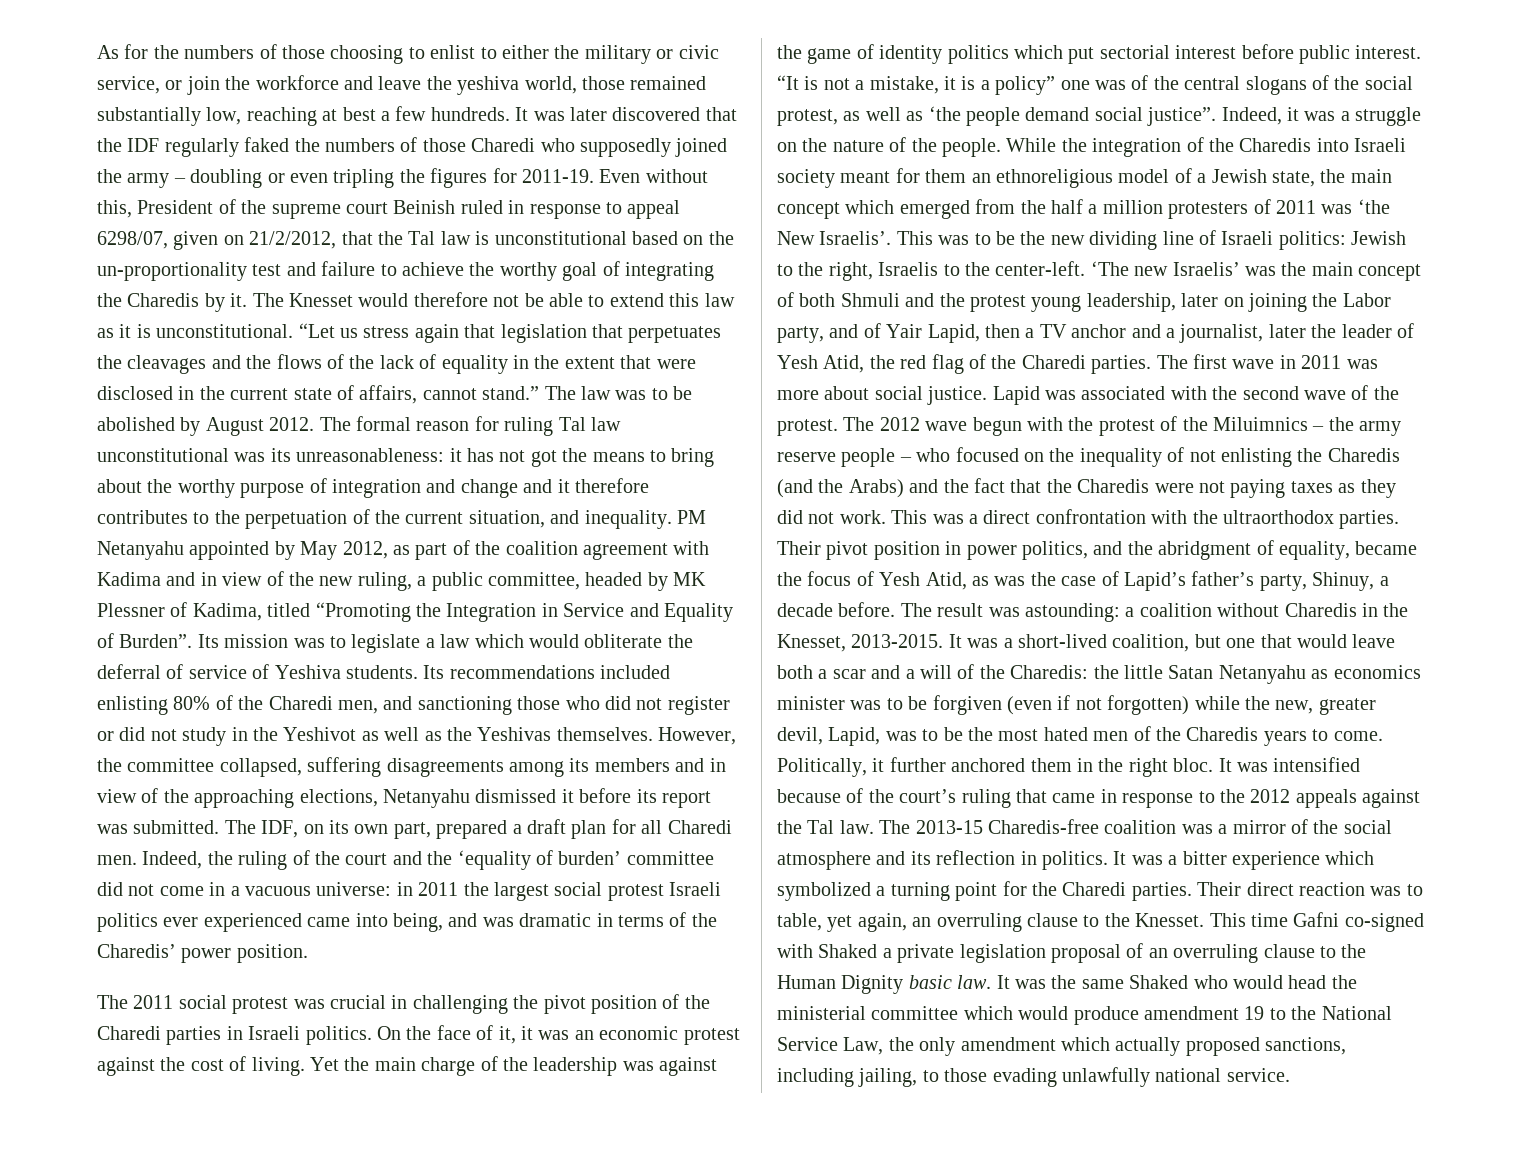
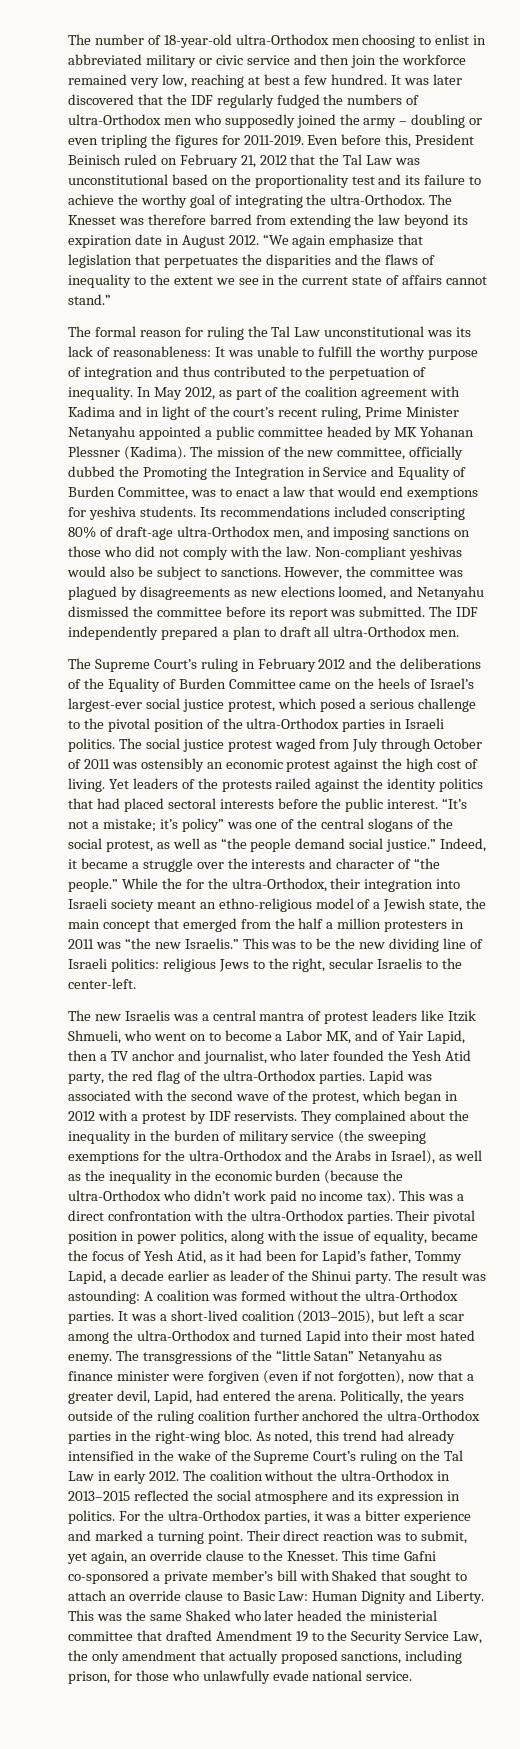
- As for the numbers of those choosing to enlist to either the military or civic service, or join the workforce and leave the yeshiva world, those remained substantially low, reaching at best a few hundreds.
+ The number of 18-year-old ultra-Orthodox men choosing to enlist in abbreviated military or civic service and then join the workforce remained very low, reaching at best a few hundred.
- It was later discovered that the IDF regularly faked the numbers of those Charedi who supposedly joined the army – doubling or even tripling the figures for 2011-19. Even without this, President of the supreme court Beinish ruled in response to appeal 6298/07, given on 21/2/2012, that the Tal law is unconstitutional based on the un-proportionality test and failure to achieve the worthy goal of integrating the Charedis by it. The Knesset would therefore not be able to extend this law as it is unconstitutional. “Let us stress again that legislation that perpetuates the cleavages and the flows of the lack of equality in the extent that were disclosed in the current state of affairs, cannot stand.” The law was to be abolished by August 2012. The formal reason for ruling Tal law unconstitutional was its unreasonableness: it has not got the means to bring about the worthy purpose of integration and change and it therefore contributes to the perpetuation of the current situation, and inequality. PM Netanyahu appointed by May 2012, as part of the coalition agreement with Kadima and in view of the new ruling, a public committee, headed by MK Plessner of Kadima, titled “Promoting the Integration in Service and Equality of Burden”. Its mission was to legislate a law which would obliterate the deferral of service of Yeshiva students.
+ It was later discovered that the IDF regularly fudged the numbers of ultra-Orthodox men who supposedly joined the army – doubling or even tripling the figures for 2011-2019. Even before this, President Beinisch ruled on February 21, 2012 that the Tal Law was unconstitutional based on the proportionality test and its failure to achieve the worthy goal of integrating the ultra-Orthodox. The Knesset was therefore barred from extending the law beyond its expiration date in August 2012. “We again emphasize that legislation that perpetuates the disparities and the flaws of inequality to the extent we see in the current state of affairs cannot stand.”
+ The formal reason for ruling the Tal Law unconstitutional was its lack of reasonableness: It was unable to fulfill the worthy purpose of integration and thus contributed to the perpetuation of inequality. In May 2012, as part of the coalition agreement with Kadima and in light of the court’s recent ruling, Prime Minister Netanyahu appointed a public committee headed by MK Yohanan Plessner (Kadima). The mission of the new committee, officially dubbed the Promoting the Integration in Service and Equality of Burden Committee, was to enact a law that would end exemptions for yeshiva students.
- Its recommendations included enlisting 80% of the Charedi men, and sanctioning those who did not register or did not study in the Yeshivot as well as the Yeshivas themselves. However, the committee collapsed, suffering disagreements among its members and in view of the approaching elections, Netanyahu dismissed it before its report was submitted.
+ Its recommendations included conscripting 80% of draft-age ultra-Orthodox men, and imposing sanctions on those who did not comply with the law. Non-compliant yeshivas would also be subject to sanctions. However, the committee was plagued by disagreements as new elections loomed, and Netanyahu dismissed the committee before its report was submitted.
- The IDF, on its own part, prepared a draft plan for all Charedi men. Indeed, the ruling of the court and the ‘equality of burden’ committee did not come in a vacuous universe: in 2011 the largest social protest Israeli politics ever experienced came into being, and was dramatic in terms of the Charedis’ power position.
- The 2011 social protest was crucial in challenging the pivot position of the Charedi parties in Israeli politics.
+ The IDF independently prepared a plan to draft all ultra-Orthodox men.
+ The Supreme Court’s ruling in February 2012 and the deliberations of the Equality of Burden Committee came on the heels of Israel’s largest-ever social justice protest, which posed a serious challenge to the pivotal position of the ultra-Orthodox parties in Israeli politics.
- On the face of it, it was an economic protest against the cost of living.
+ The social justice protest waged from July through October of 2011 was ostensibly an economic protest against the high cost of living.
- Yet the main charge of the leadership was against the game of identity politics which put sectorial interest before public interest. “It is not a mistake, it is a policy” one was of the central slogans of the social protest, as well as ‘the people demand social justice”.
+ Yet leaders of the protests railed against the identity politics that had placed sectoral interests before the public interest. “It’s not a mistake; it’s policy” was one of the central slogans of the social protest, as well as “the people demand social justice.”
- Indeed, it was a struggle on the nature of the people. While the integration of the Charedis into Israeli society meant for them an ethnoreligious model of a Jewish state, the main concept which emerged from the half a million protesters of 2011 was ‘the New Israelis’.
+ Indeed, it became a struggle over the interests and character of “the people.” While the for the ultra-Orthodox, their integration into Israeli society meant an ethno-religious model of a Jewish state, the main concept that emerged from the half a million protesters in 2011 was “the new Israelis.”
- This was to be the new dividing line of Israeli politics: Jewish to the right, Israelis to the center-left. ‘The new Israelis’ was the main concept of both Shmuli and the protest young leadership, later on joining the Labor party, and of Yair Lapid, then a TV anchor and a journalist, later the leader of Yesh Atid, the red flag of the Charedi parties. The first wave in 2011 was more about social justice.
+ This was to be the new dividing line of Israeli politics: religious Jews to the right, secular Israelis to the center-left.
+ The new Israelis was a central mantra of protest leaders like Itzik Shmueli, who went on to become a Labor MK, and of Yair Lapid, then a TV anchor and journalist, who later founded the Yesh Atid party, the red flag of the ultra-Orthodox parties.
- Lapid was associated with the second wave of the protest. The 2012 wave begun with the protest of the Miluimnics – the army reserve people – who focused on the inequality of not enlisting the Charedis (and the Arabs) and the fact that the Charedis were not paying taxes as they did not work.
+ Lapid was associated with the second wave of the protest, which began in 2012 with a protest by IDF reservists. They complained about the inequality in the burden of military service (the sweeping exemptions for the ultra-Orthodox and the Arabs in Israel), as well as the inequality in the economic burden (because the ultra-Orthodox who didn’t work paid no income tax).
- This was a direct confrontation with the ultraorthodox parties. Their pivot position in power politics, and the abridgment of equality, became the focus of Yesh Atid, as was the case of Lapid’s father’s party, Shinuy, a decade before. The result was astounding: a coalition without Charedis in the Knesset, 2013-2015. It was a short-lived coalition, but one that would leave both a scar and a will of the Charedis: the little Satan Netanyahu as economics minister was to be forgiven (even if not forgotten) while the new, greater devil, Lapid, was to be the most hated men of the Charedis years to come. Politically, it further anchored them in the right bloc. It was intensified because of the court’s ruling that came in response to the 2012 appeals against the Tal law. The 2013-15 Charedis-free coalition was a mirror of the social atmosphere and its reflection in politics.
+ This was a direct confrontation with the ultra-Orthodox parties. Their pivotal position in power politics, along with the issue of equality, became the focus of Yesh Atid, as it had been for Lapid’s father, Tommy Lapid, a decade earlier as leader of the Shinui party. The result was astounding: A coalition was formed without the ultra-Orthodox parties. It was a short-lived coalition (2013–2015), but left a scar among the ultra-Orthodox and turned Lapid into their most hated enemy. The transgressions of the “little Satan” Netanyahu as finance minister were forgiven (even if not forgotten), now that a greater devil, Lapid, had entered the arena. Politically, the years outside of the ruling coalition further anchored the ultra-Orthodox parties in the right-wing bloc. As noted, this trend had already intensified in the wake of the Supreme Court’s ruling on the Tal Law in early 2012. The coalition without the ultra-Orthodox in 2013–2015 reflected the social atmosphere and its expression in politics.
- It was a bitter experience which symbolized a turning point for the Charedi parties.
+ For the ultra-Orthodox parties, it was a bitter experience and marked a turning point.
- Their direct reaction was to table, yet again, an overruling clause to the Knesset.
+ Their direct reaction was to submit, yet again, an override clause to the Knesset.
- This time Gafni co-signed with Shaked a private legislation proposal of an overruling clause to the Human Dignity basic law. It was the same Shaked who would head the ministerial committee which would produce amendment 19 to the National Service Law, the only amendment which actually proposed sanctions, including jailing, to those evading unlawfully national service.
+ This time Gafni co-sponsored a private member’s bill with Shaked that sought to attach an override clause to Basic Law: Human Dignity and Liberty. This was the same Shaked who later headed the ministerial committee that drafted Amendment 19 to the Security Service Law, the only amendment that actually proposed sanctions, including prison, for those who unlawfully evade national service.

